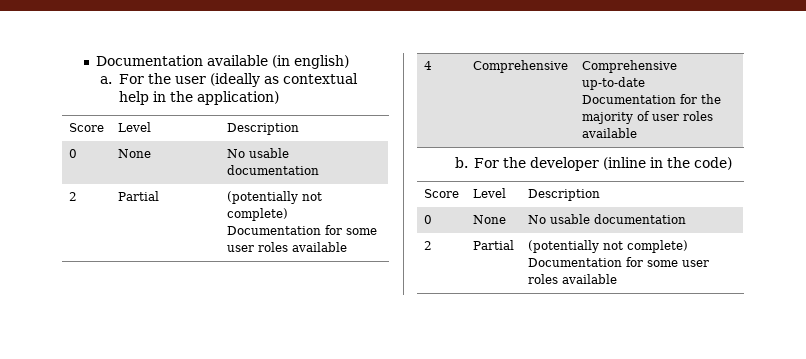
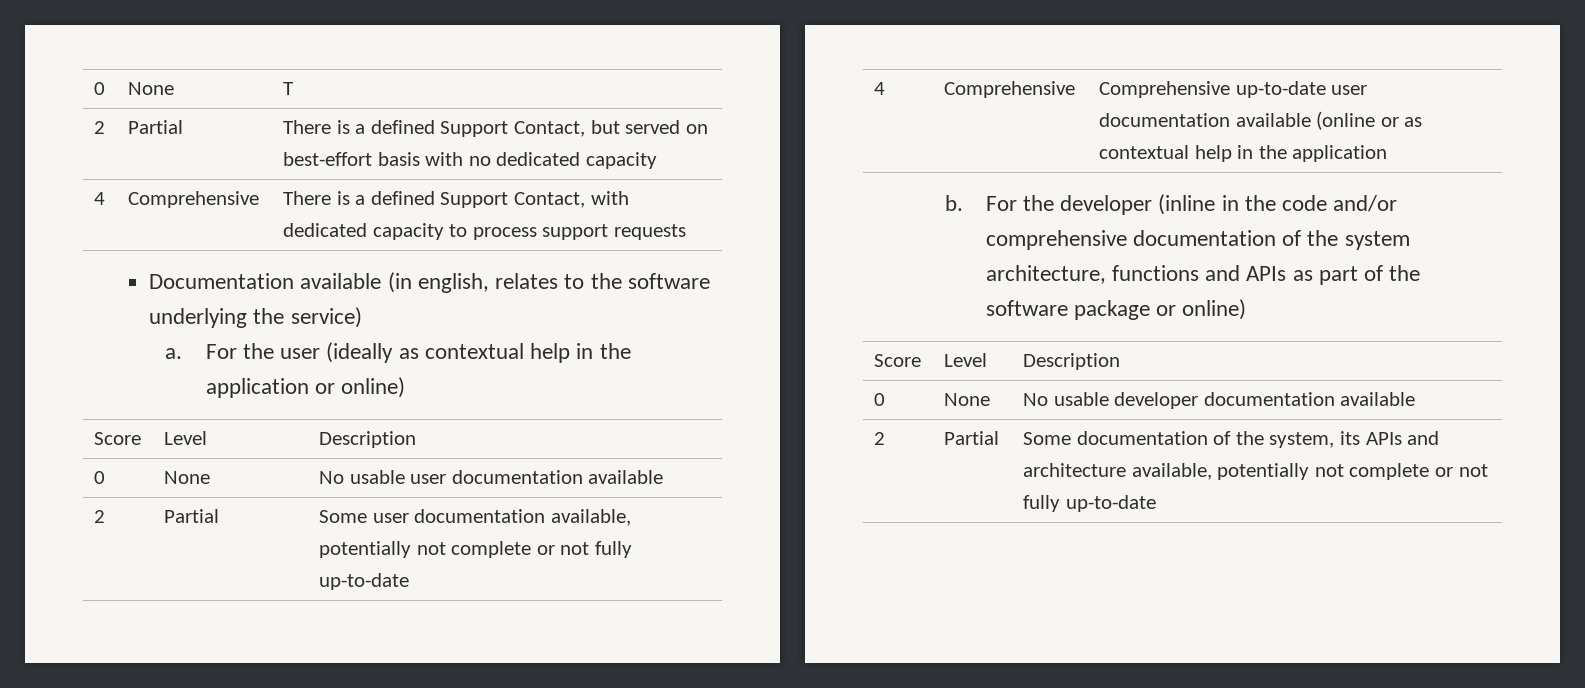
- Documentation available (in english)
+ 0 | None | T
+ 2 | Partial | There is a defined Support Contact, but served on best-effort basis with no dedicated capacity
+ 4 | Comprehensive | There is a defined Support Contact, with dedicated capacity to process support requests
+ Documentation available (in english, relates to the software underlying the service)
- For the user (ideally as contextual help in the application)
+ For the user (ideally as contextual help in the application or online)
  Score | Level | Description
- 0 | None | No usable documentation
- 2 | Partial | (potentially not complete) Documentation for some user roles available
- 4 | Comprehensive | Comprehensive up-to-date Documentation for the majority of user roles available
+ 0 | None | No usable user documentation available
+ 2 | Partial | Some user documentation available, potentially not complete or not fully up-to-date
+ 4 | Comprehensive | Comprehensive up-to-date user documentation available (online or as contextual help in the application
- For the developer (inline in the code)
+ For the developer (inline in the code and/or comprehensive documentation of the system architecture, functions and APIs as part of the software package or online)
  Score | Level | Description
- 0 | None | No usable documentation
- 2 | Partial | (potentially not complete) Documentation for some user roles available
+ 0 | None | No usable developer documentation available
+ 2 | Partial | Some documentation of the system, its APIs and architecture available, potentially not complete or not fully up-to-date

